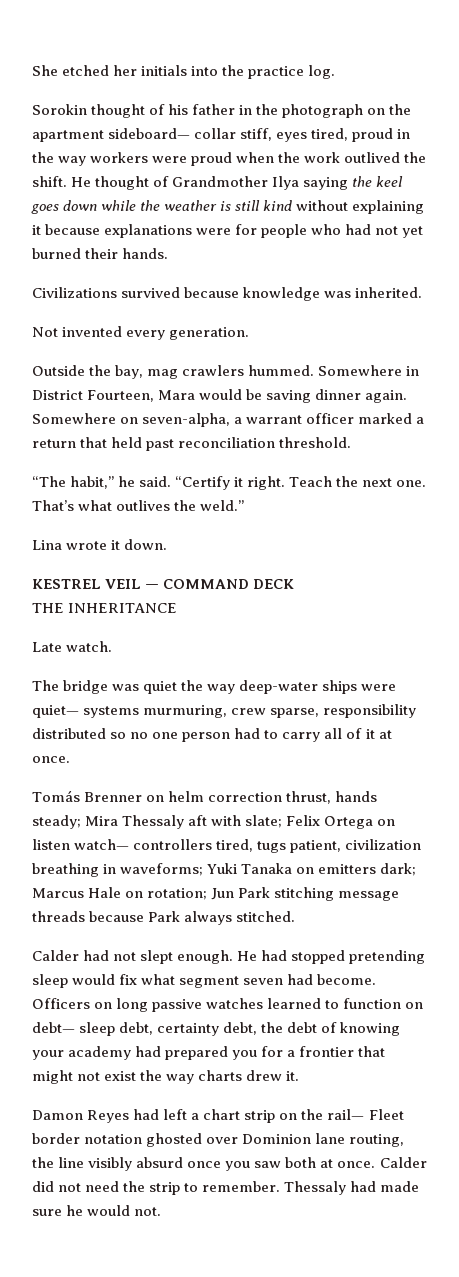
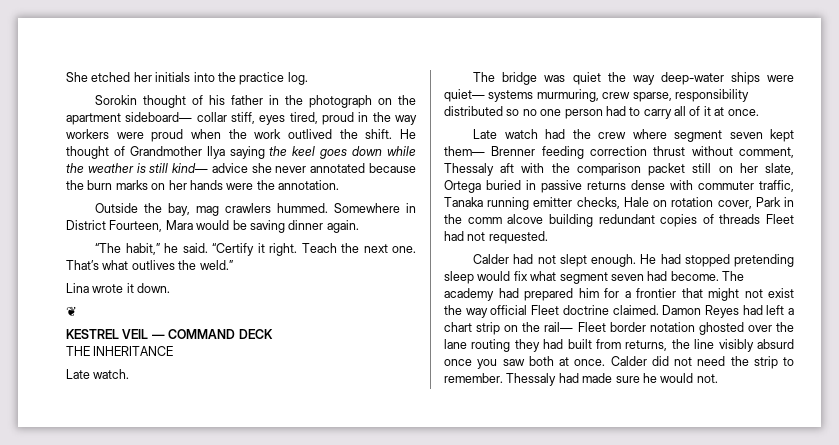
- He thought of Grandmother Ilya saying the keel goes down while the weather is still kind without explaining it because explanations were for people who had not yet burned their hands.
- Civilizations survived because knowledge was inherited.
- Not invented every generation.
+ He thought of Grandmother Ilya saying the keel goes down while the weather is still kind— advice she never annotated because the burn marks on her hands were the annotation.
- Somewhere on seven-alpha, a warrant officer marked a return that held past reconciliation threshold.
+ ❦
- Tomás Brenner on helm correction thrust, hands steady; Mira Thessaly aft with slate; Felix Ortega on listen watch— controllers tired, tugs patient, civilization breathing in waveforms; Yuki Tanaka on emitters dark; Marcus Hale on rotation; Jun Park stitching message threads because Park always stitched.
+ Late watch had the crew where segment seven kept them— Brenner feeding correction thrust without comment, Thessaly aft with the comparison packet still on her slate, Ortega buried in passive returns dense with commuter traffic, Tanaka running emitter checks, Hale on rotation cover, Park in the comm alcove building redundant copies of threads Fleet had not requested.
- Officers on long passive watches learned to function on debt— sleep debt, certainty debt, the debt of knowing your academy had prepared you for a frontier that might not exist the way charts drew it.
- Damon Reyes had left a chart strip on the rail— Fleet border notation ghosted over Dominion lane routing, the line visibly absurd once you saw both at once.
+ The academy had prepared him for a frontier that might not exist the way official Fleet doctrine claimed. Damon Reyes had left a chart strip on the rail— Fleet border notation ghosted over the lane routing they had built from returns, the line visibly absurd once you saw both at once.

